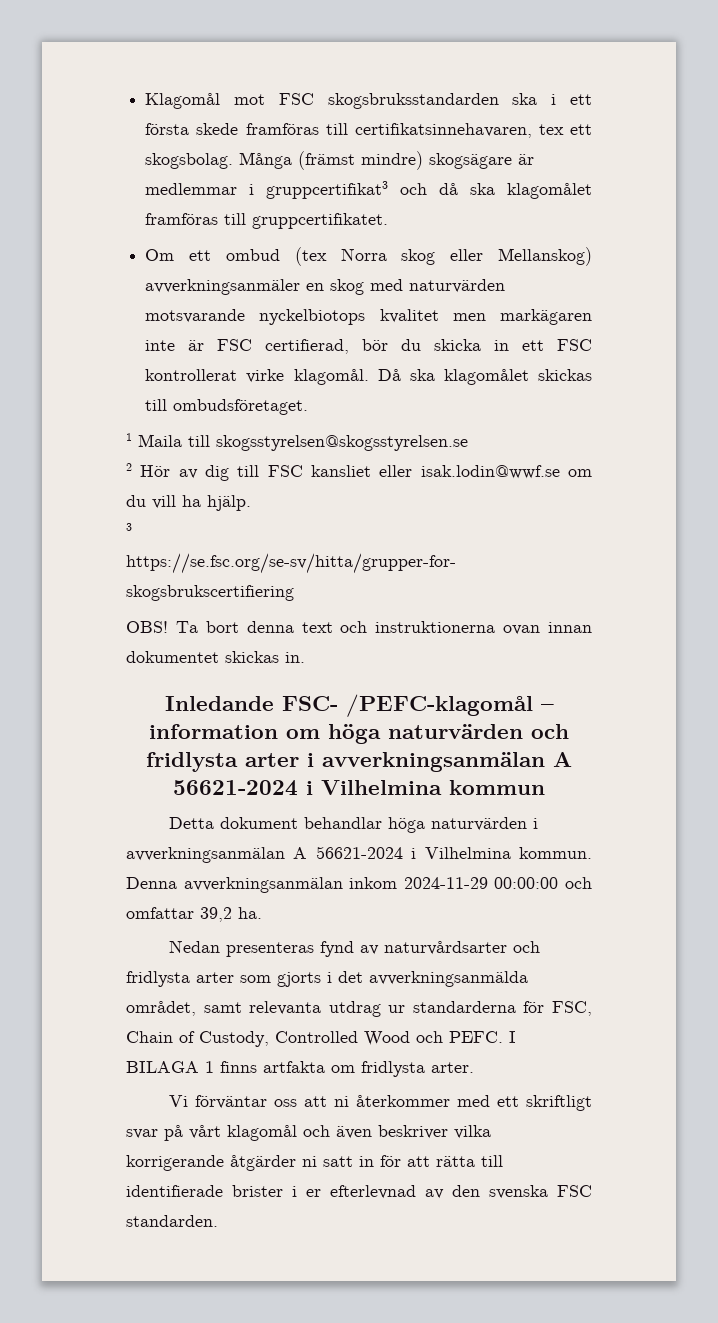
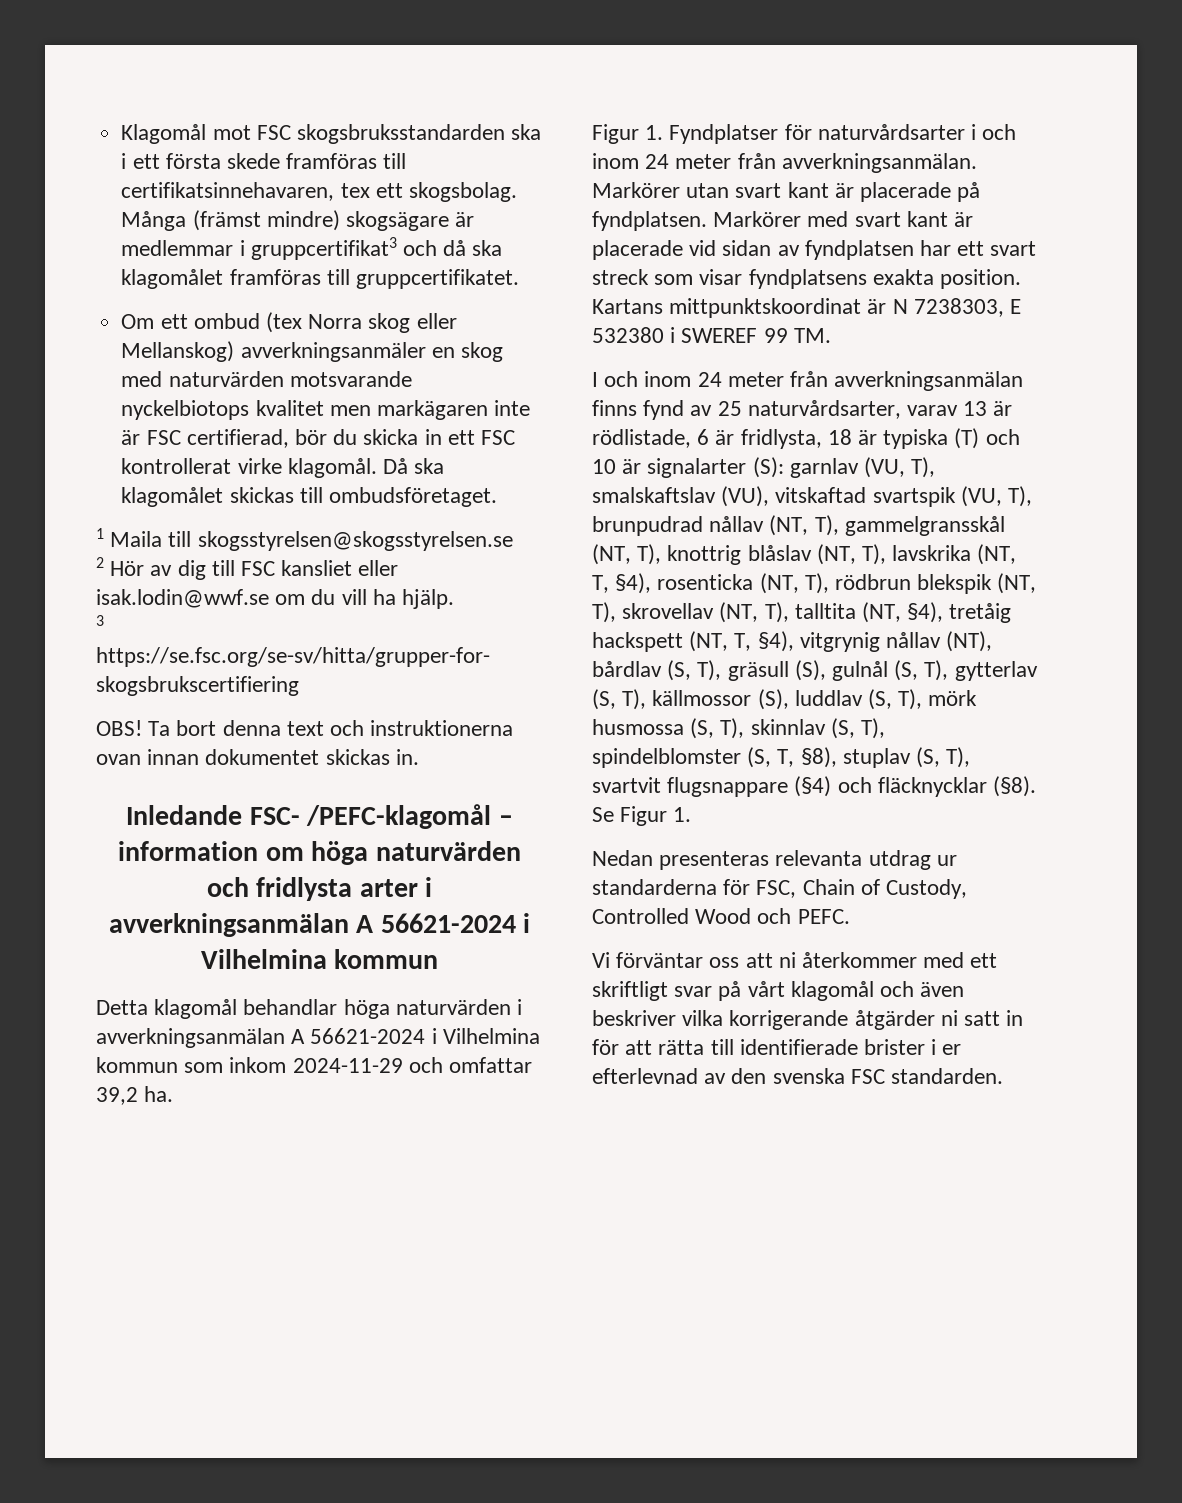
- Detta dokument behandlar höga naturvärden i avverkningsanmälan A 56621-2024 i Vilhelmina kommun. Denna avverkningsanmälan inkom 2024-11-29 00:00:00 och omfattar 39,2 ha.
+ Detta klagomål behandlar höga naturvärden i avverkningsanmälan A 56621-2024 i Vilhelmina kommun som inkom 2024-11-29 och omfattar 39,2 ha.
- Nedan presenteras fynd av naturvårdsarter och fridlysta arter som gjorts i det avverkningsanmälda området, samt relevanta utdrag ur standarderna för FSC, Chain of Custody, Controlled Wood och PEFC. I BILAGA 1 finns artfakta om fridlysta arter.
+ Figur 1. Fyndplatser för naturvårdsarter i och inom 24 meter från avverkningsanmälan. Markörer utan svart kant är placerade på fyndplatsen. Markörer med svart kant är placerade vid sidan av fyndplatsen har ett svart streck som visar fyndplatsens exakta position. Kartans mittpunktskoordinat är N 7238303, E 532380 i SWEREF 99 TM.
+ I och inom 24 meter från avverkningsanmälan finns fynd av 25 naturvårdsarter, varav 13 är rödlistade, 6 är fridlysta, 18 är typiska (T) och 10 är signalarter (S): garnlav (VU, T), smalskaftslav (VU), vitskaftad svartspik (VU, T), brunpudrad nållav (NT, T), gammelgransskål (NT, T), knottrig blåslav (NT, T), lavskrika (NT, T, §4), rosenticka (NT, T), rödbrun blekspik (NT, T), skrovellav (NT, T), talltita (NT, §4), tretåig hackspett (NT, T, §4), vitgrynig nållav (NT), bårdlav (S, T), gräsull (S), gulnål (S, T), gytterlav (S, T), källmossor (S), luddlav (S, T), mörk husmossa (S, T), skinnlav (S, T), spindelblomster (S, T, §8), stuplav (S, T), svartvit flugsnappare (§4) och fläcknycklar (§8). Se Figur 1.
+ Nedan presenteras relevanta utdrag ur standarderna för FSC, Chain of Custody, Controlled Wood och PEFC.

